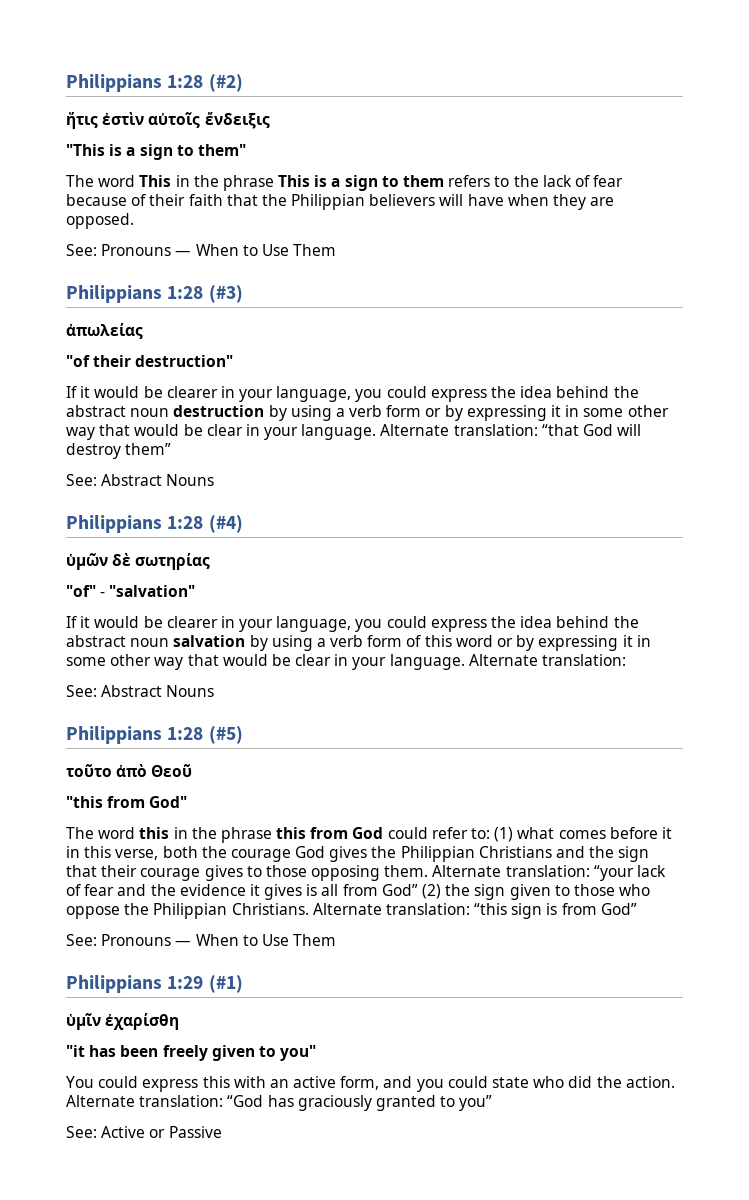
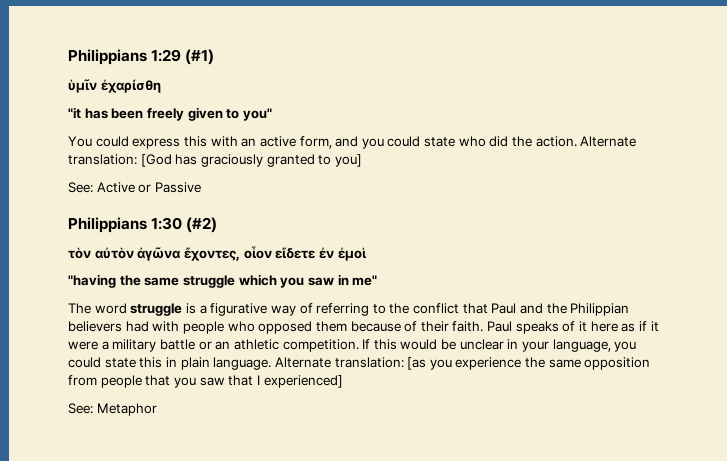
- Philippians 1:28 (#2)
- ἥτις ἐστὶν αὐτοῖς ἔνδειξις
- "This is a sign to them"
- The word This in the phrase This is a sign to them refers to the lack of fear because of their faith that the Philippian believers will have when they are opposed.
- See: Pronouns — When to Use Them
- Philippians 1:28 (#3)
- ἀπωλείας
- "of their destruction"
- If it would be clearer in your language, you could express the idea behind the abstract noun destruction by using a verb form or by expressing it in some other way that would be clear in your language. Alternate translation: “that God will destroy them”
- See: Abstract Nouns
- Philippians 1:28 (#4)
- ὑμῶν δὲ σωτηρίας
- "of" - "salvation"
- If it would be clearer in your language, you could express the idea behind the abstract noun salvation by using a verb form of this word or by expressing it in some other way that would be clear in your language. Alternate translation:
- See: Abstract Nouns
- Philippians 1:28 (#5)
- τοῦτο ἀπὸ Θεοῦ
- "this from God"
- The word this in the phrase this from God could refer to: (1) what comes before it in this verse, both the courage God gives the Philippian Christians and the sign that their courage gives to those opposing them. Alternate translation: “your lack of fear and the evidence it gives is all from God” (2) the sign given to those who oppose the Philippian Christians. Alternate translation: “this sign is from God”
- See: Pronouns — When to Use Them
- Alternate translation: “God has graciously granted to you”
+ Alternate translation: [God has graciously granted to you]
+ Philippians 1:30 (#2)
+ τὸν αὐτὸν ἀγῶνα ἔχοντες, οἷον εἴδετε ἐν ἐμοὶ
+ "having the same struggle which you saw in me"
+ The word struggle is a figurative way of referring to the conflict that Paul and the Philippian believers had with people who opposed them because of their faith. Paul speaks of it here as if it were a military battle or an athletic competition. If this would be unclear in your language, you could state this in plain language. Alternate translation: [as you experience the same opposition from people that you saw that I experienced]
+ See: Metaphor

